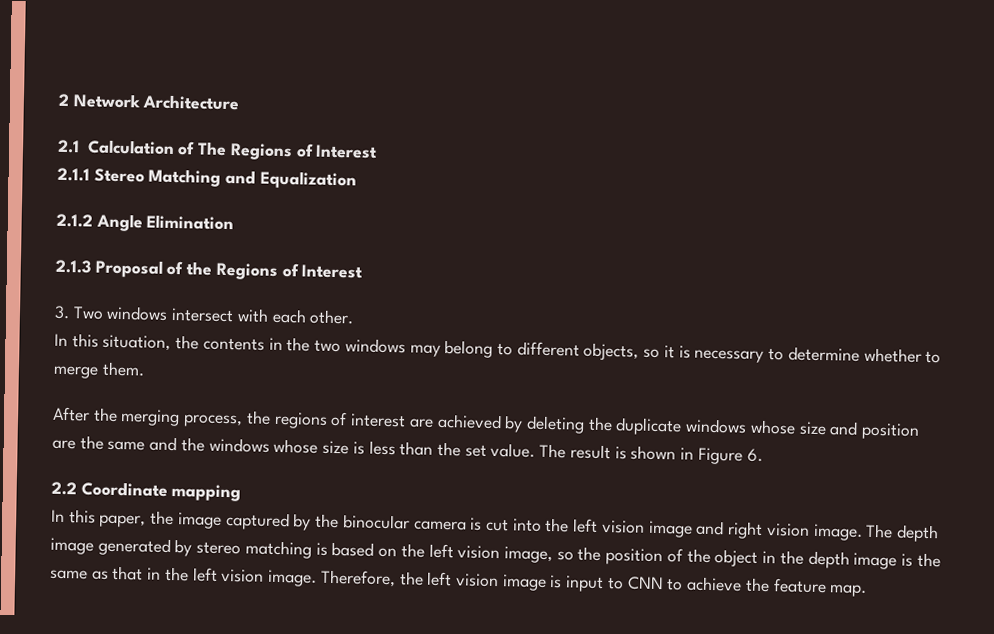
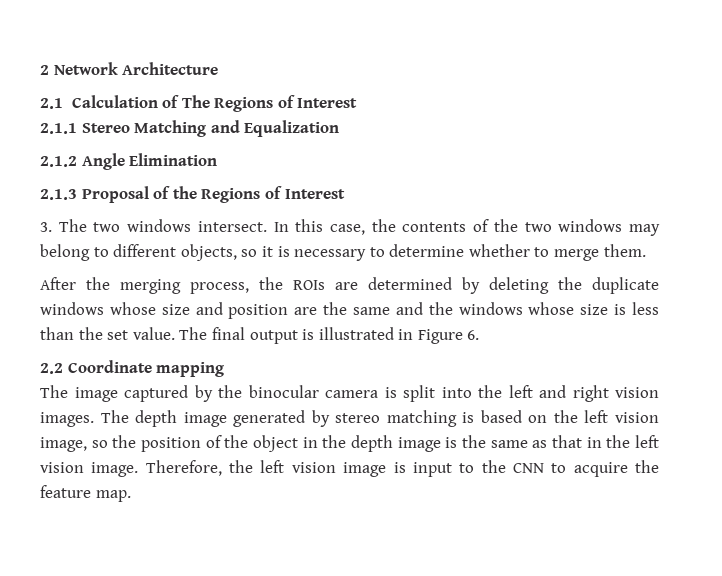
- 3. Two windows intersect with each other.
- In this situation, the contents in the two windows may belong to different objects, so it is necessary to determine whether to merge them.
+ 3. The two windows intersect. In this case, the contents of the two windows may belong to different objects, so it is necessary to determine whether to merge them.
- After the merging process, the regions of interest are achieved by deleting the duplicate windows whose size and position are the same and the windows whose size is less than the set value.
+ After the merging process, the ROIs are determined by deleting the duplicate windows whose size and position are the same and the windows whose size is less than the set value.
- The result is shown in Figure 6.
+ The final output is illustrated in Figure 6.
- In this paper, the image captured by the binocular camera is cut into the left vision image and right vision image.
+ The image captured by the binocular camera is split into the left and right vision images.
- Therefore, the left vision image is input to CNN to achieve the feature map.
+ Therefore, the left vision image is input to the CNN to acquire the feature map.

